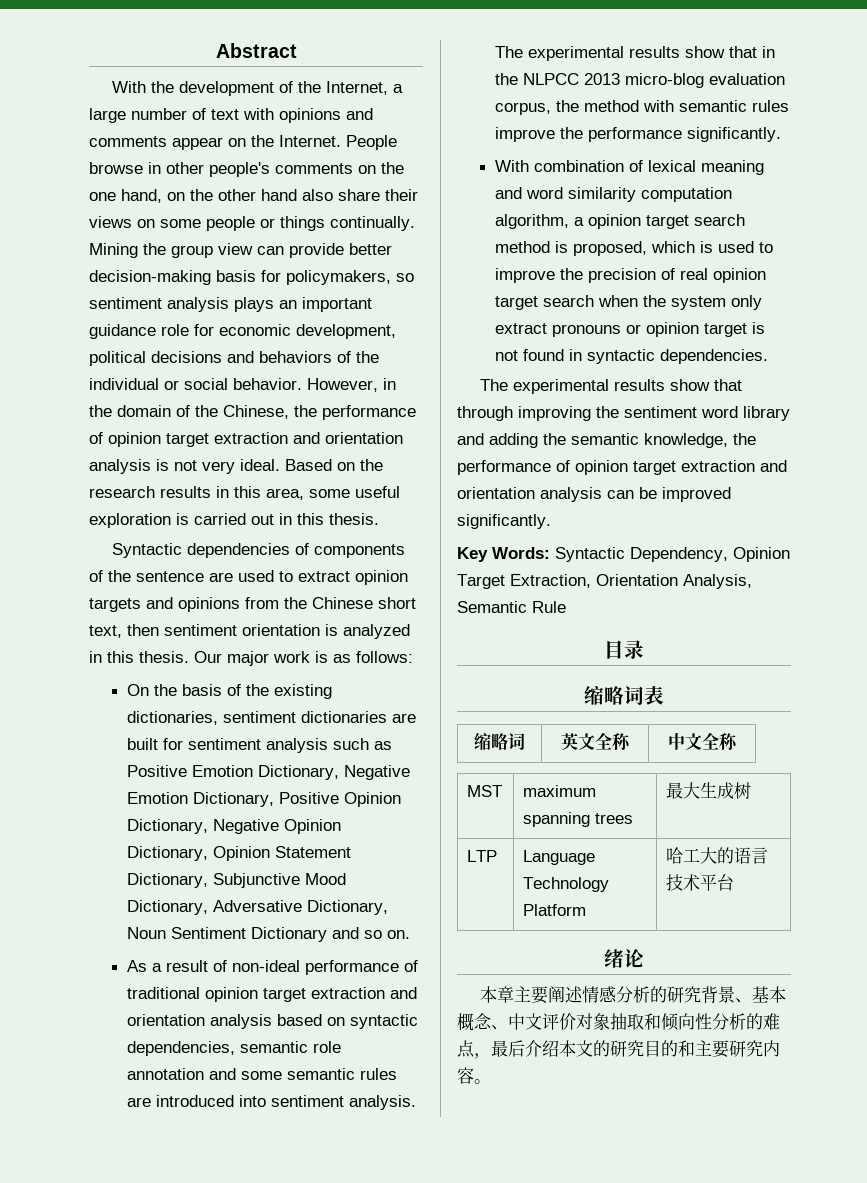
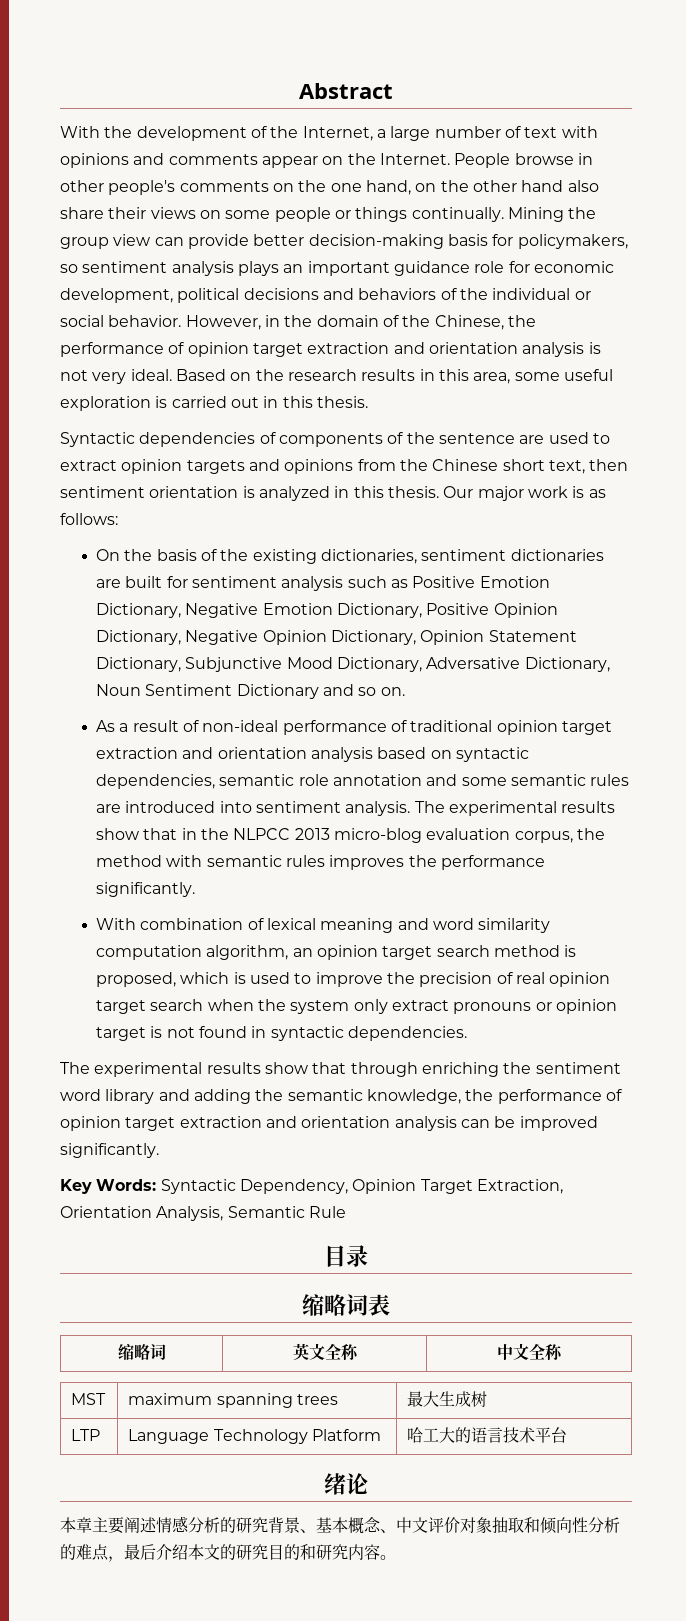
- The experimental results show that in the NLPCC 2013 micro-blog evaluation corpus, the method with semantic rules improve the performance significantly.
+ The experimental results show that in the NLPCC 2013 micro-blog evaluation corpus, the method with semantic rules improves the performance significantly.
- With combination of lexical meaning and word similarity computation algorithm, a opinion target search method is proposed, which is used to improve the precision of real opinion target search when the system only extract pronouns or opinion target is not found in syntactic dependencies.
+ With combination of lexical meaning and word similarity computation algorithm, an opinion target search method is proposed, which is used to improve the precision of real opinion target search when the system only extract pronouns or opinion target is not found in syntactic dependencies.
- The experimental results show that through improving the sentiment word library and adding the semantic knowledge, the performance of opinion target extraction and orientation analysis can be improved significantly.
+ The experimental results show that through enriching the sentiment word library and adding the semantic knowledge, the performance of opinion target extraction and orientation analysis can be improved significantly.
- 本章主要阐述情感分析的研究背景、基本概念、中文评价对象抽取和倾向性分析的难点，最后介绍本文的研究目的和主要研究内容。
+ 本章主要阐述情感分析的研究背景、基本概念、中文评价对象抽取和倾向性分析的难点，最后介绍本文的研究目的和研究内容。

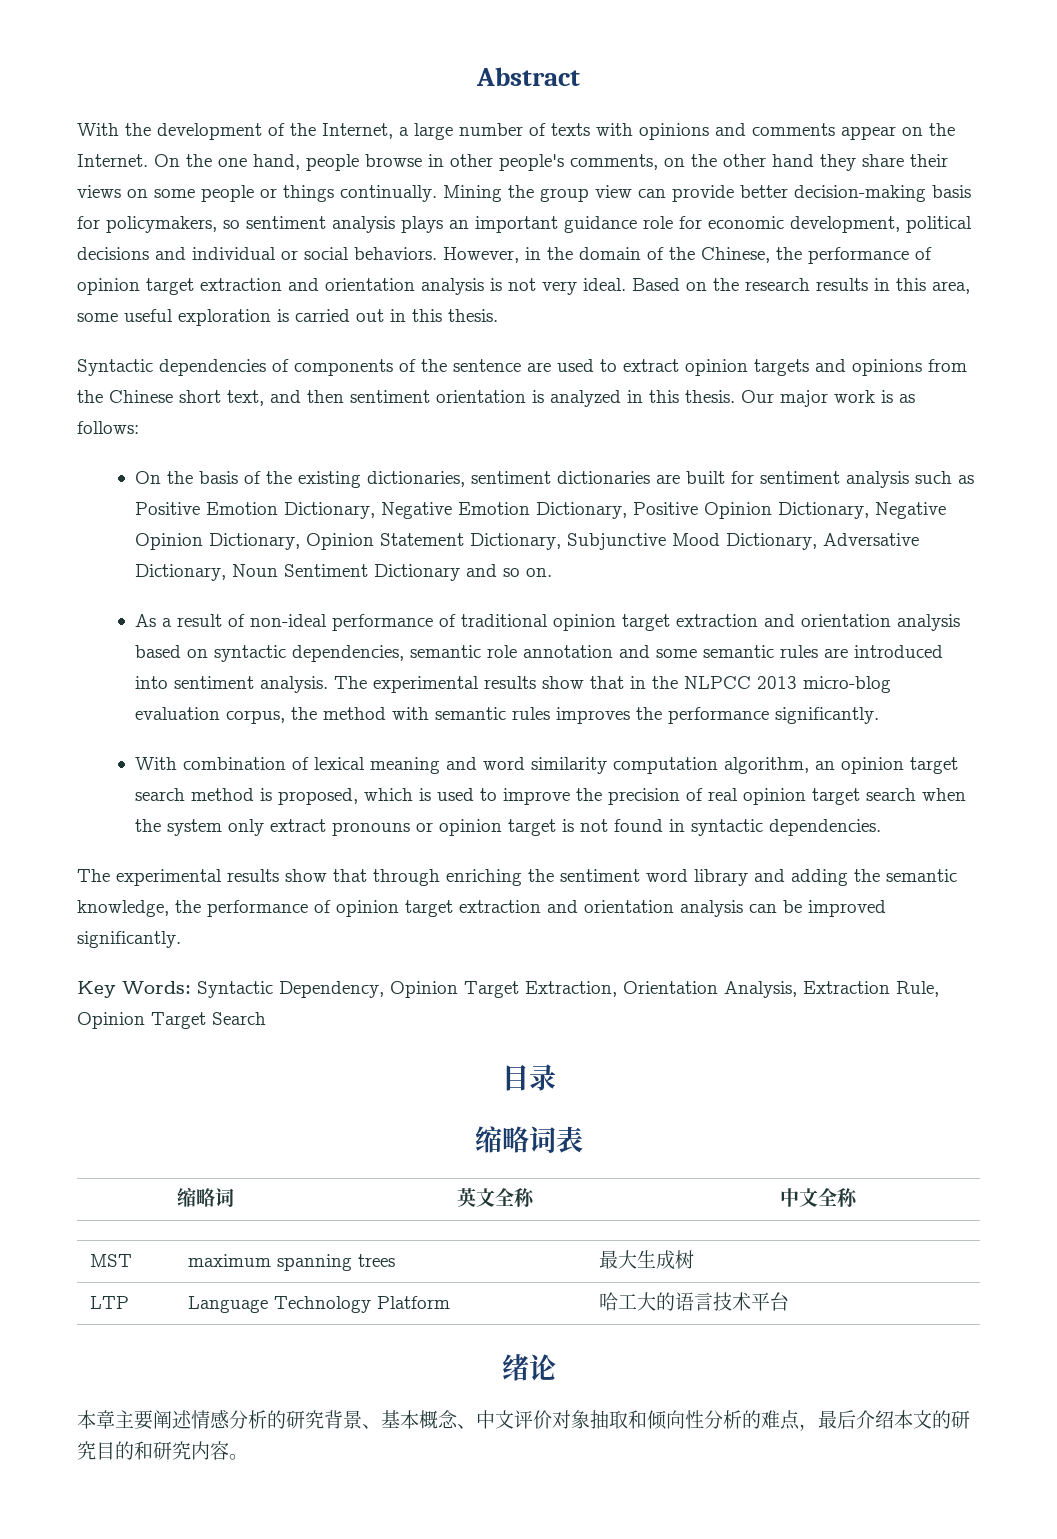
- With the development of the Internet, a large number of text with opinions and comments appear on the Internet.
+ With the development of the Internet, a large number of texts with opinions and comments appear on the Internet.
- People browse in other people's comments on the one hand, on the other hand also share their views on some people or things continually.
+ On the one hand, people browse in other people's comments, on the other hand they share their views on some people or things continually.
- Mining the group view can provide better decision-making basis for policymakers, so sentiment analysis plays an important guidance role for economic development, political decisions and behaviors of the individual or social behavior.
+ Mining the group view can provide better decision-making basis for policymakers, so sentiment analysis plays an important guidance role for economic development, political decisions and individual or social behaviors.
- Syntactic dependencies of components of the sentence are used to extract opinion targets and opinions from the Chinese short text, then sentiment orientation is analyzed in this thesis.
+ Syntactic dependencies of components of the sentence are used to extract opinion targets and opinions from the Chinese short text, and then sentiment orientation is analyzed in this thesis.
- Key Words: Syntactic Dependency, Opinion Target Extraction, Orientation Analysis, Semantic Rule
+ Key Words: Syntactic Dependency, Opinion Target Extraction, Orientation Analysis, Extraction Rule, Opinion Target Search

